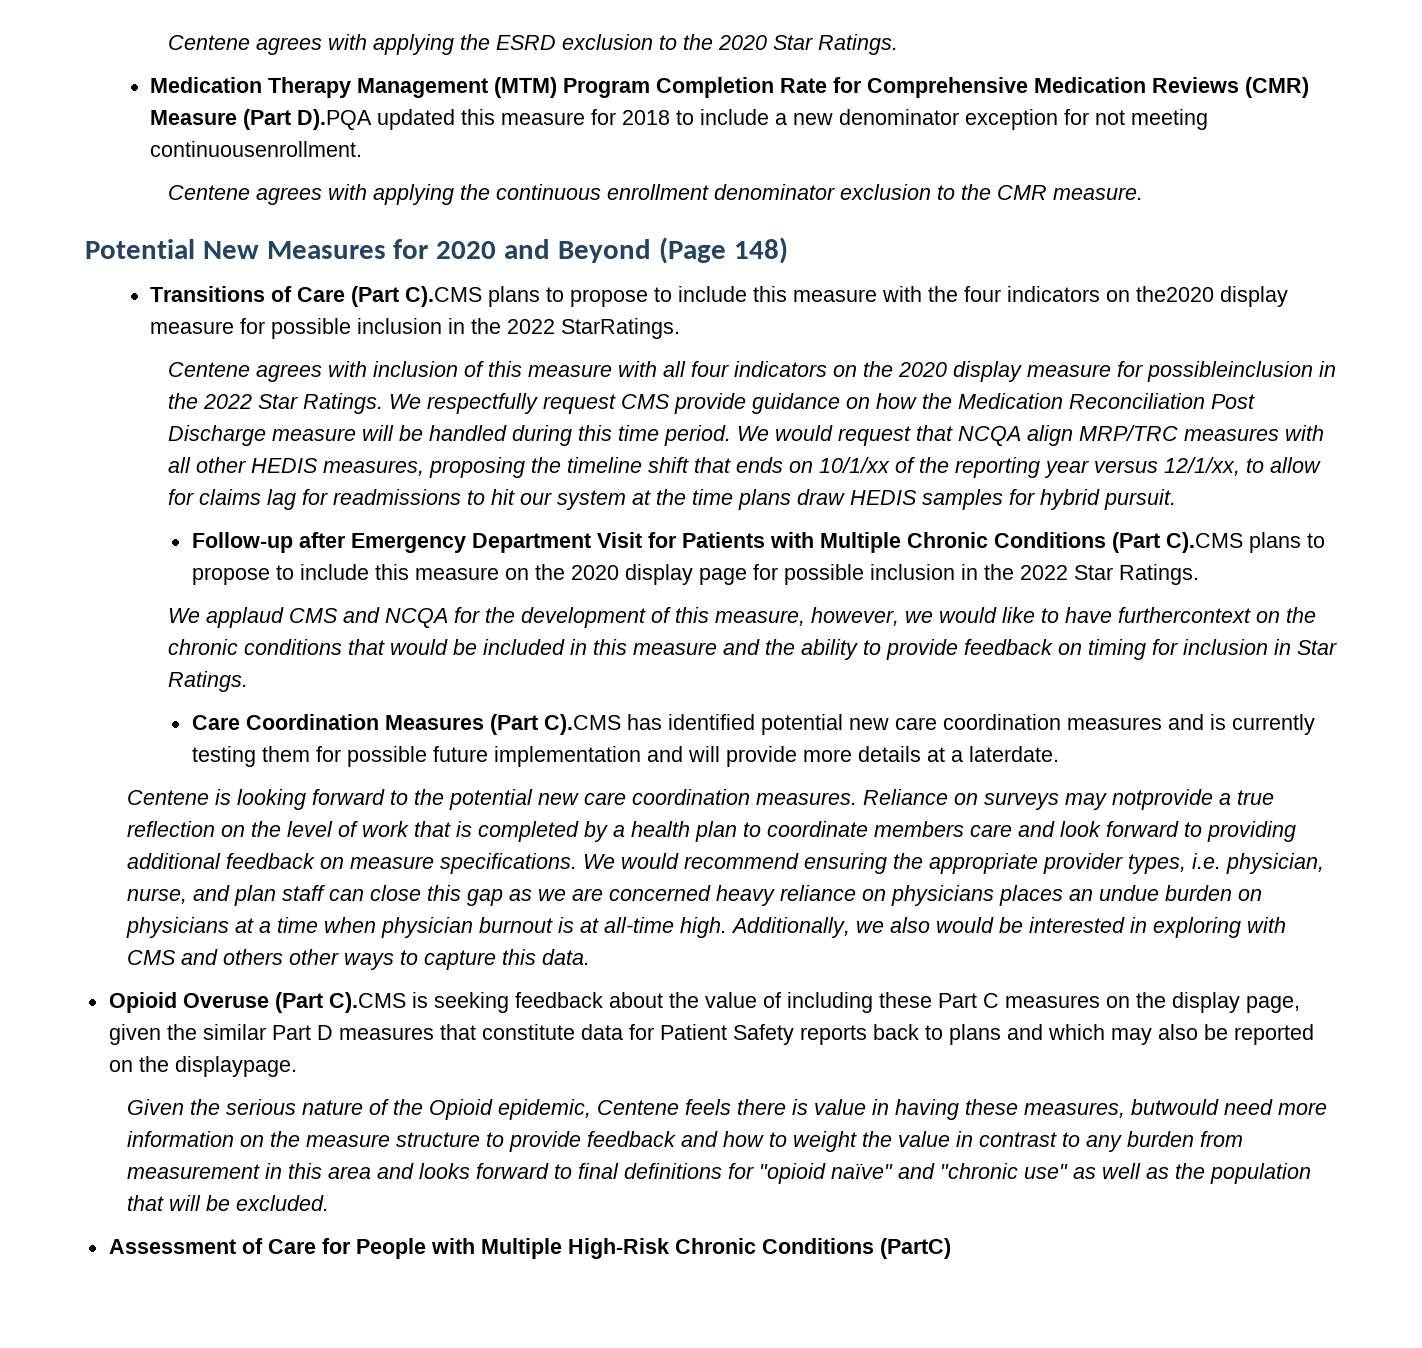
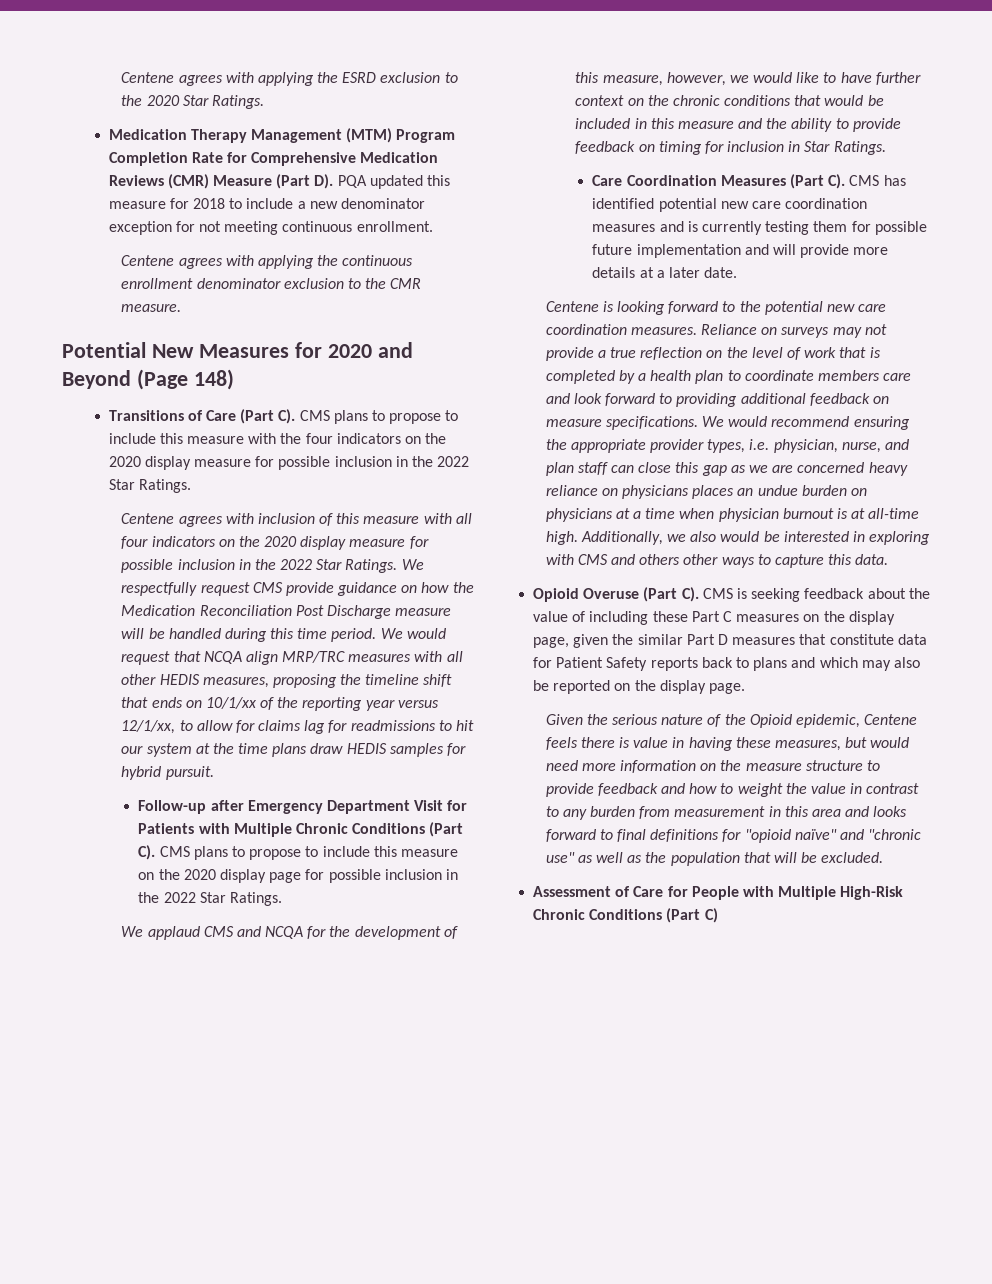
- Medication Therapy Management (MTM) Program Completion Rate for Comprehensive Medication Reviews (CMR) Measure (Part D).PQA updated this measure for 2018 to include a new denominator exception for not meeting continuousenrollment.
+ Medication Therapy Management (MTM) Program Completion Rate for Comprehensive Medication Reviews (CMR) Measure (Part D). PQA updated this measure for 2018 to include a new denominator exception for not meeting continuous enrollment.
- Transitions of Care (Part C).CMS plans to propose to include this measure with the four indicators on the2020 display measure for possible inclusion in the 2022 StarRatings.
+ Transitions of Care (Part C). CMS plans to propose to include this measure with the four indicators on the 2020 display measure for possible inclusion in the 2022 Star Ratings.
- Centene agrees with inclusion of this measure with all four indicators on the 2020 display measure for possibleinclusion in the 2022 Star Ratings.
+ Centene agrees with inclusion of this measure with all four indicators on the 2020 display measure for possible inclusion in the 2022 Star Ratings.
- Follow-up after Emergency Department Visit for Patients with Multiple Chronic Conditions (Part C).CMS plans to propose to include this measure on the 2020 display page for possible inclusion in the 2022 Star Ratings.
+ Follow-up after Emergency Department Visit for Patients with Multiple Chronic Conditions (Part C). CMS plans to propose to include this measure on the 2020 display page for possible inclusion in the 2022 Star Ratings.
- We applaud CMS and NCQA for the development of this measure, however, we would like to have furthercontext on the chronic conditions that would be included in this measure and the ability to provide feedback on timing for inclusion in Star Ratings.
+ We applaud CMS and NCQA for the development of this measure, however, we would like to have further context on the chronic conditions that would be included in this measure and the ability to provide feedback on timing for inclusion in Star Ratings.
- Care Coordination Measures (Part C).CMS has identified potential new care coordination measures and is currently testing them for possible future implementation and will provide more details at a laterdate.
+ Care Coordination Measures (Part C). CMS has identified potential new care coordination measures and is currently testing them for possible future implementation and will provide more details at a later date.
- Reliance on surveys may notprovide a true reflection on the level of work that is completed by a health plan to coordinate members care and look forward to providing additional feedback on measure specifications.
+ Reliance on surveys may not provide a true reflection on the level of work that is completed by a health plan to coordinate members care and look forward to providing additional feedback on measure specifications.
- Opioid Overuse (Part C).CMS is seeking feedback about the value of including these Part C measures on the display page, given the similar Part D measures that constitute data for Patient Safety reports back to plans and which may also be reported on the displaypage.
+ Opioid Overuse (Part C). CMS is seeking feedback about the value of including these Part C measures on the display page, given the similar Part D measures that constitute data for Patient Safety reports back to plans and which may also be reported on the display page.
- Given the serious nature of the Opioid epidemic, Centene feels there is value in having these measures, butwould need more information on the measure structure to provide feedback and how to weight the value in contrast to any burden from measurement in this area and looks forward to final definitions for "opioid naïve" and "chronic use" as well as the population that will be excluded.
+ Given the serious nature of the Opioid epidemic, Centene feels there is value in having these measures, but would need more information on the measure structure to provide feedback and how to weight the value in contrast to any burden from measurement in this area and looks forward to final definitions for "opioid naïve" and "chronic use" as well as the population that will be excluded.
- Assessment of Care for People with Multiple High-Risk Chronic Conditions (PartC)
+ Assessment of Care for People with Multiple High-Risk Chronic Conditions (Part C)

